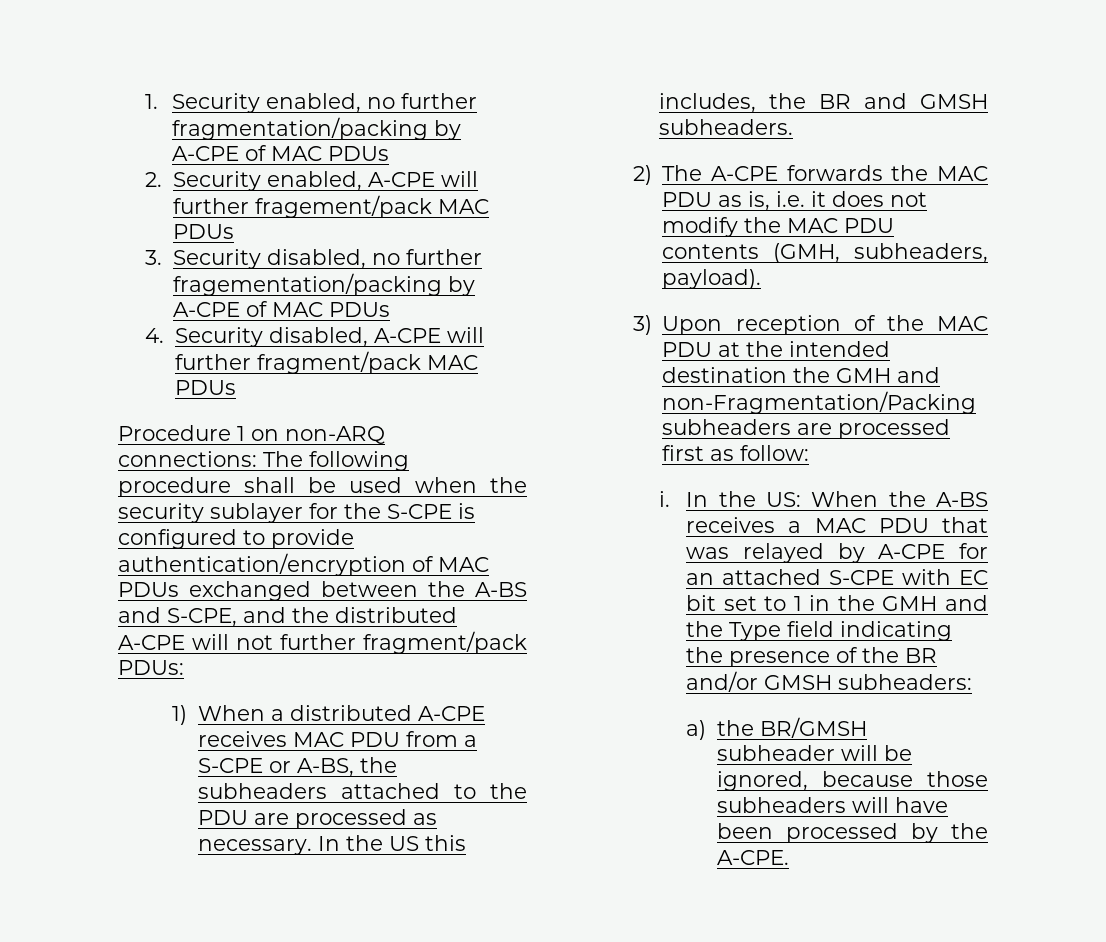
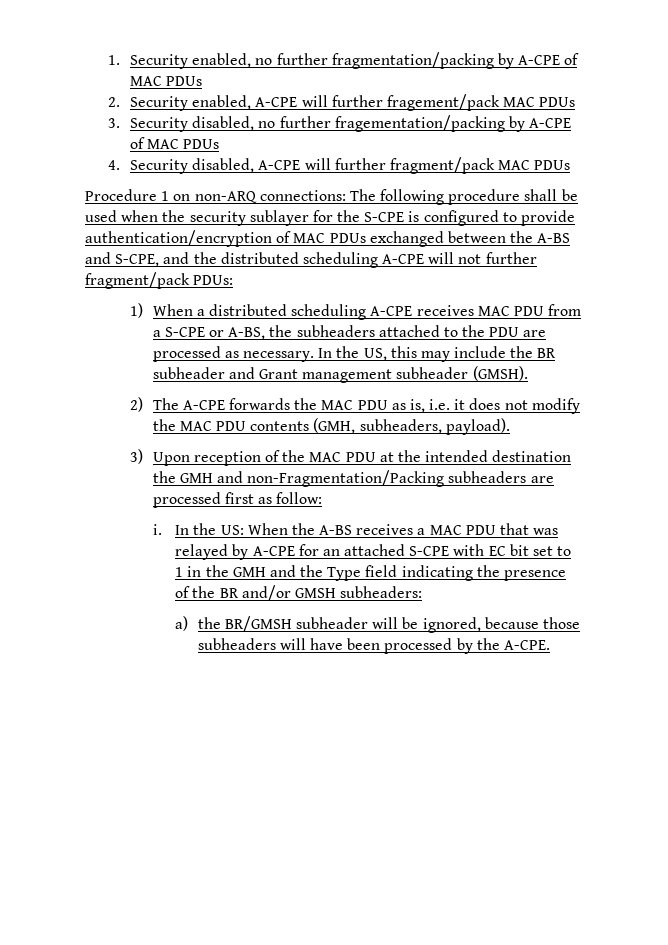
- Procedure 1 on non-ARQ connections: The following procedure shall be used when the security sublayer for the S-CPE is configured to provide authentication/encryption of MAC PDUs exchanged between the A-BS and S-CPE, and the distributed A-CPE will not further fragment/pack PDUs:
+ Procedure 1 on non-ARQ connections: The following procedure shall be used when the security sublayer for the S-CPE is configured to provide authentication/encryption of MAC PDUs exchanged between the A-BS and S-CPE, and the distributed scheduling A-CPE will not further fragment/pack PDUs:
- 1) When a distributed A-CPE receives MAC PDU from a S-CPE or A-BS, the subheaders attached to the PDU are processed as necessary.
+ 1) When a distributed scheduling A-CPE receives MAC PDU from a S-CPE or A-BS, the subheaders attached to the PDU are processed as necessary.
- In the US this includes, the BR and GMSH subheaders.
+ In the US, this may include the BR subheader and Grant management subheader (GMSH).

